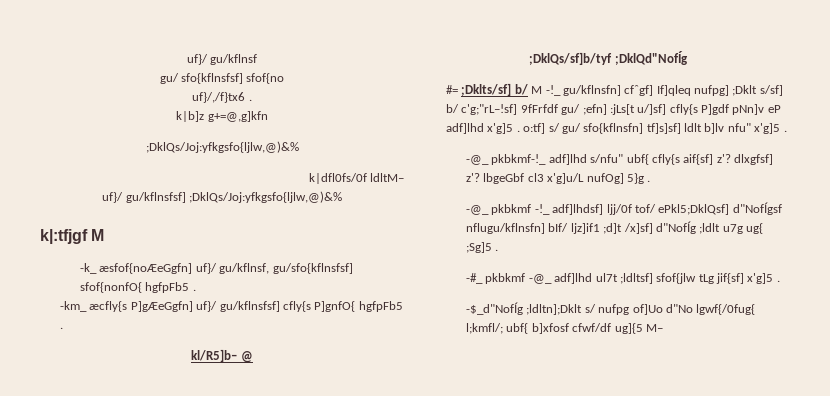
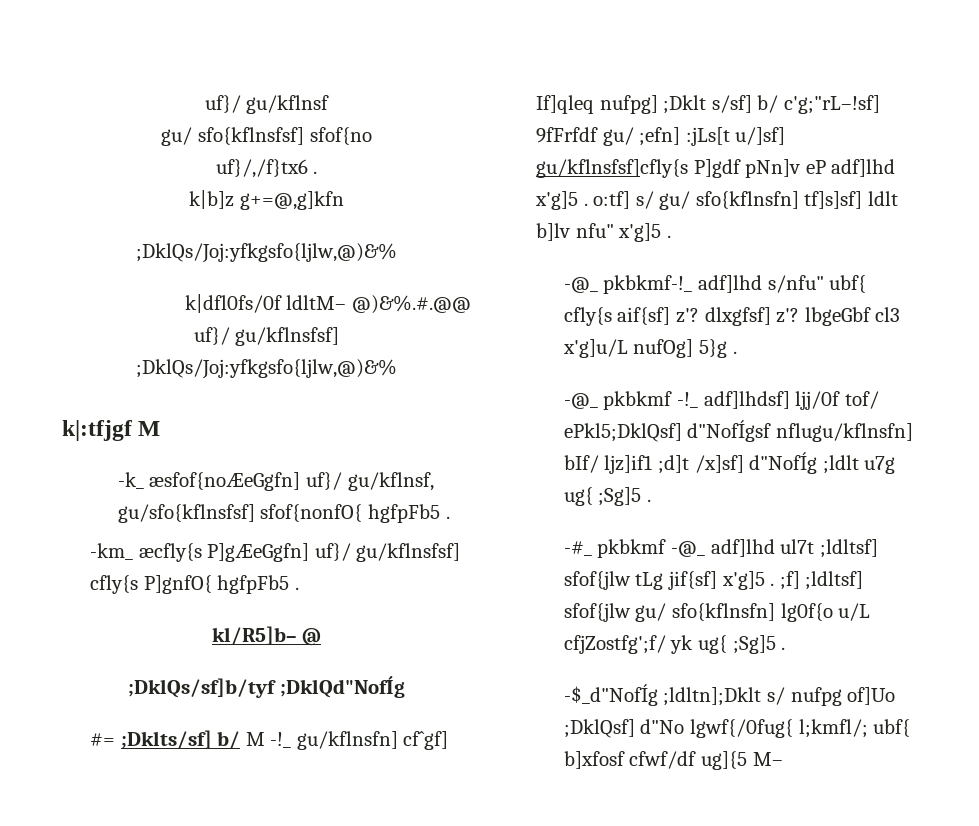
- k|dfl0fs/0f ldltM–
+ k|dfl0fs/0f ldltM– @)&%.#.@@
- #= ;Dklts/sf] b/ M -!_ gu/kflnsfn] cfˆgf] If]qleq nufpg] ;Dklt s/sf] b/ c'g;"rL–!sf] 9fFrfdf gu/ ;efn] :jLs[t u/]sf] cfly{s P]gdf pNn]v eP adf]lhd x'g]5 . o:tf] s/ gu/ sfo{kflnsfn] tf]s]sf] ldlt b]lv nfu" x'g]5 .
+ #= ;Dklts/sf] b/ M -!_ gu/kflnsfn] cfˆgf] If]qleq nufpg] ;Dklt s/sf] b/ c'g;"rL–!sf] 9fFrfdf gu/ ;efn] :jLs[t u/]sf] gu/kflnsfsf]cfly{s P]gdf pNn]v eP adf]lhd x'g]5 . o:tf] s/ gu/ sfo{kflnsfn] tf]s]sf] ldlt b]lv nfu" x'g]5 .
- -#_ pkbkmf -@_ adf]lhd ul7t ;ldltsf] sfof{jlw tLg jif{sf] x'g]5 .
+ -#_ pkbkmf -@_ adf]lhd ul7t ;ldltsf] sfof{jlw tLg jif{sf] x'g]5 . ;f] ;ldltsf] sfof{jlw gu/ sfo{kflnsfn] lg0f{o u/L cfjZostfg';f/ yk ug{ ;Sg]5 .
- -$_d"NofÍg ;ldltn];Dklt s/ nufpg of]Uo d"No lgwf{/0fug{ l;kmfl/; ubf{ b]xfosf cfwf/df ug]{5 M–
+ -$_d"NofÍg ;ldltn];Dklt s/ nufpg of]Uo ;DklQsf] d"No lgwf{/0fug{ l;kmfl/; ubf{ b]xfosf cfwf/df ug]{5 M–

